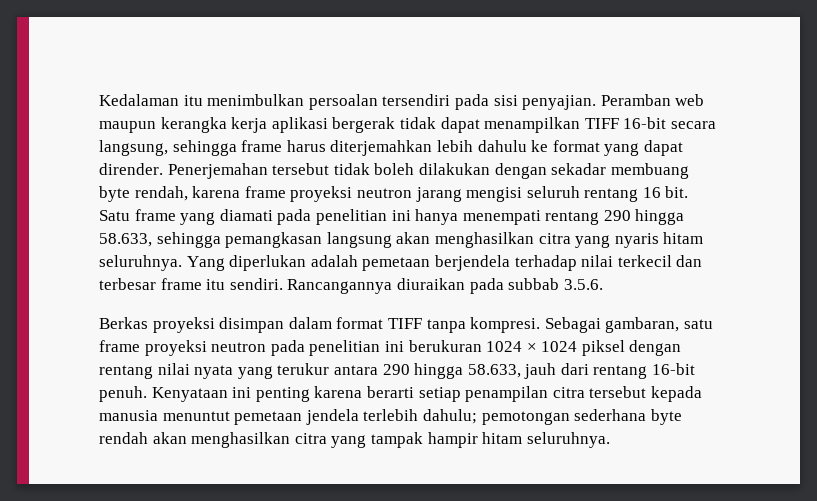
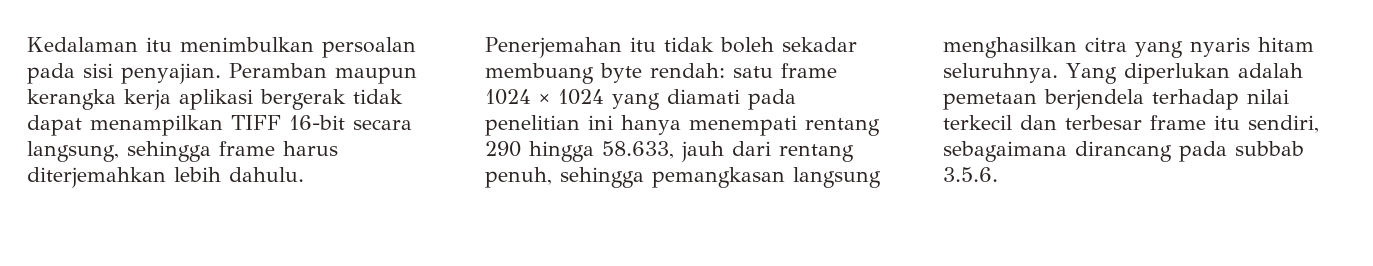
- Kedalaman itu menimbulkan persoalan tersendiri pada sisi penyajian.
+ Kedalaman itu menimbulkan persoalan pada sisi penyajian.
- Peramban web maupun kerangka kerja aplikasi bergerak tidak dapat menampilkan TIFF 16-bit secara langsung, sehingga frame harus diterjemahkan lebih dahulu ke format yang dapat dirender. Penerjemahan tersebut tidak boleh dilakukan dengan sekadar membuang byte rendah, karena frame proyeksi neutron jarang mengisi seluruh rentang 16 bit. Satu frame yang diamati pada penelitian ini hanya menempati rentang 290 hingga 58.633, sehingga pemangkasan langsung akan menghasilkan citra yang nyaris hitam seluruhnya.
+ Peramban maupun kerangka kerja aplikasi bergerak tidak dapat menampilkan TIFF 16-bit secara langsung, sehingga frame harus diterjemahkan lebih dahulu. Penerjemahan itu tidak boleh sekadar membuang byte rendah: satu frame 1024 × 1024 yang diamati pada penelitian ini hanya menempati rentang 290 hingga 58.633, jauh dari rentang penuh, sehingga pemangkasan langsung menghasilkan citra yang nyaris hitam seluruhnya.
- Yang diperlukan adalah pemetaan berjendela terhadap nilai terkecil dan terbesar frame itu sendiri. Rancangannya diuraikan pada subbab 3.5.6.
+ Yang diperlukan adalah pemetaan berjendela terhadap nilai terkecil dan terbesar frame itu sendiri, sebagaimana dirancang pada subbab 3.5.6.
- Berkas proyeksi disimpan dalam format TIFF tanpa kompresi. Sebagai gambaran, satu frame proyeksi neutron pada penelitian ini berukuran 1024 × 1024 piksel dengan rentang nilai nyata yang terukur antara 290 hingga 58.633, jauh dari rentang 16-bit penuh. Kenyataan ini penting karena berarti setiap penampilan citra tersebut kepada manusia menuntut pemetaan jendela terlebih dahulu; pemotongan sederhana byte rendah akan menghasilkan citra yang tampak hampir hitam seluruhnya.

